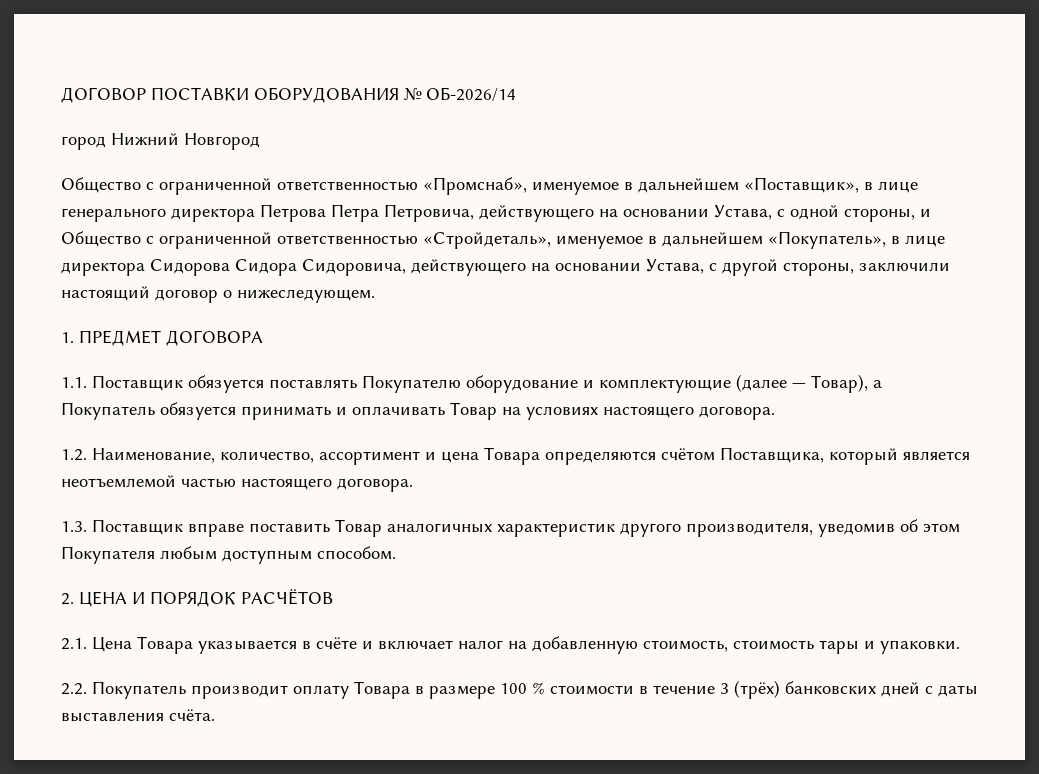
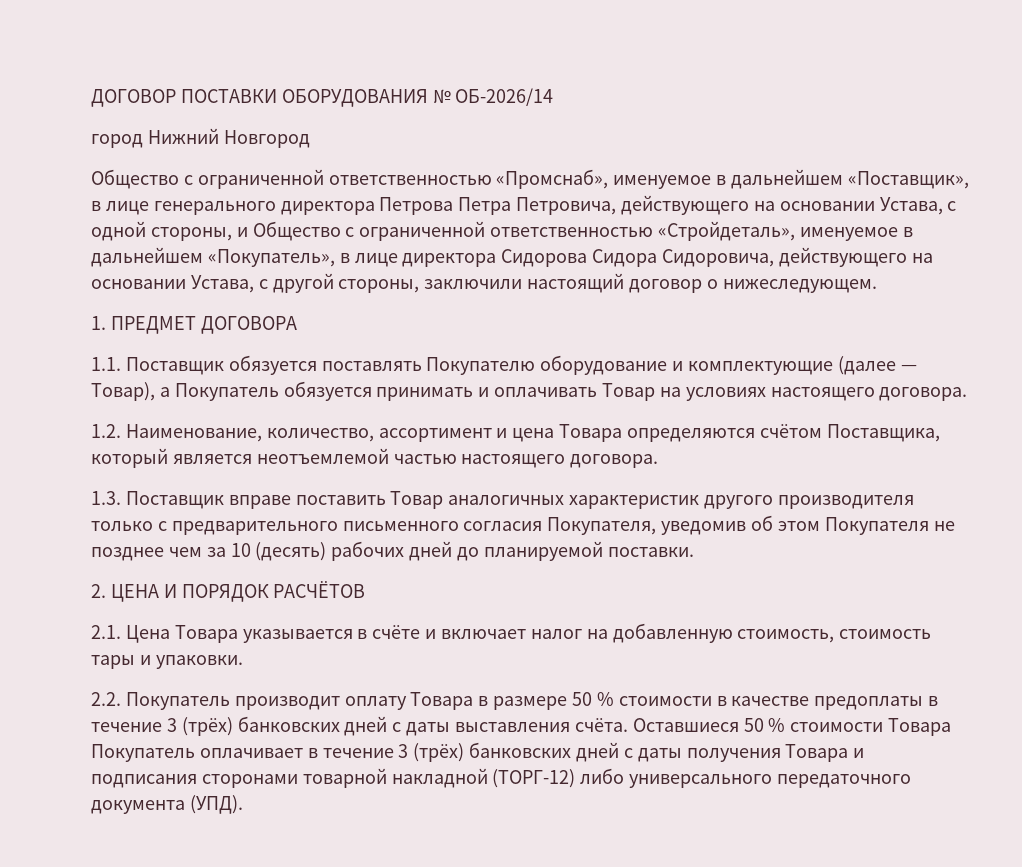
- 1.3. Поставщик вправе поставить Товар аналогичных характеристик другого производителя, уведомив об этом Покупателя любым доступным способом.
+ 1.3. Поставщик вправе поставить Товар аналогичных характеристик другого производителя только с предварительного письменного согласия Покупателя, уведомив об этом Покупателя не позднее чем за 10 (десять) рабочих дней до планируемой поставки.
- 2.2. Покупатель производит оплату Товара в размере 100 % стоимости в течение 3 (трёх) банковских дней с даты выставления счёта.
+ 2.2. Покупатель производит оплату Товара в размере 50 % стоимости в качестве предоплаты в течение 3 (трёх) банковских дней с даты выставления счёта.
+ Оставшиеся 50 % стоимости Товара Покупатель оплачивает в течение 3 (трёх) банковских дней с даты получения Товара и подписания сторонами товарной накладной (ТОРГ‑12) либо универсального передаточного документа (УПД).

